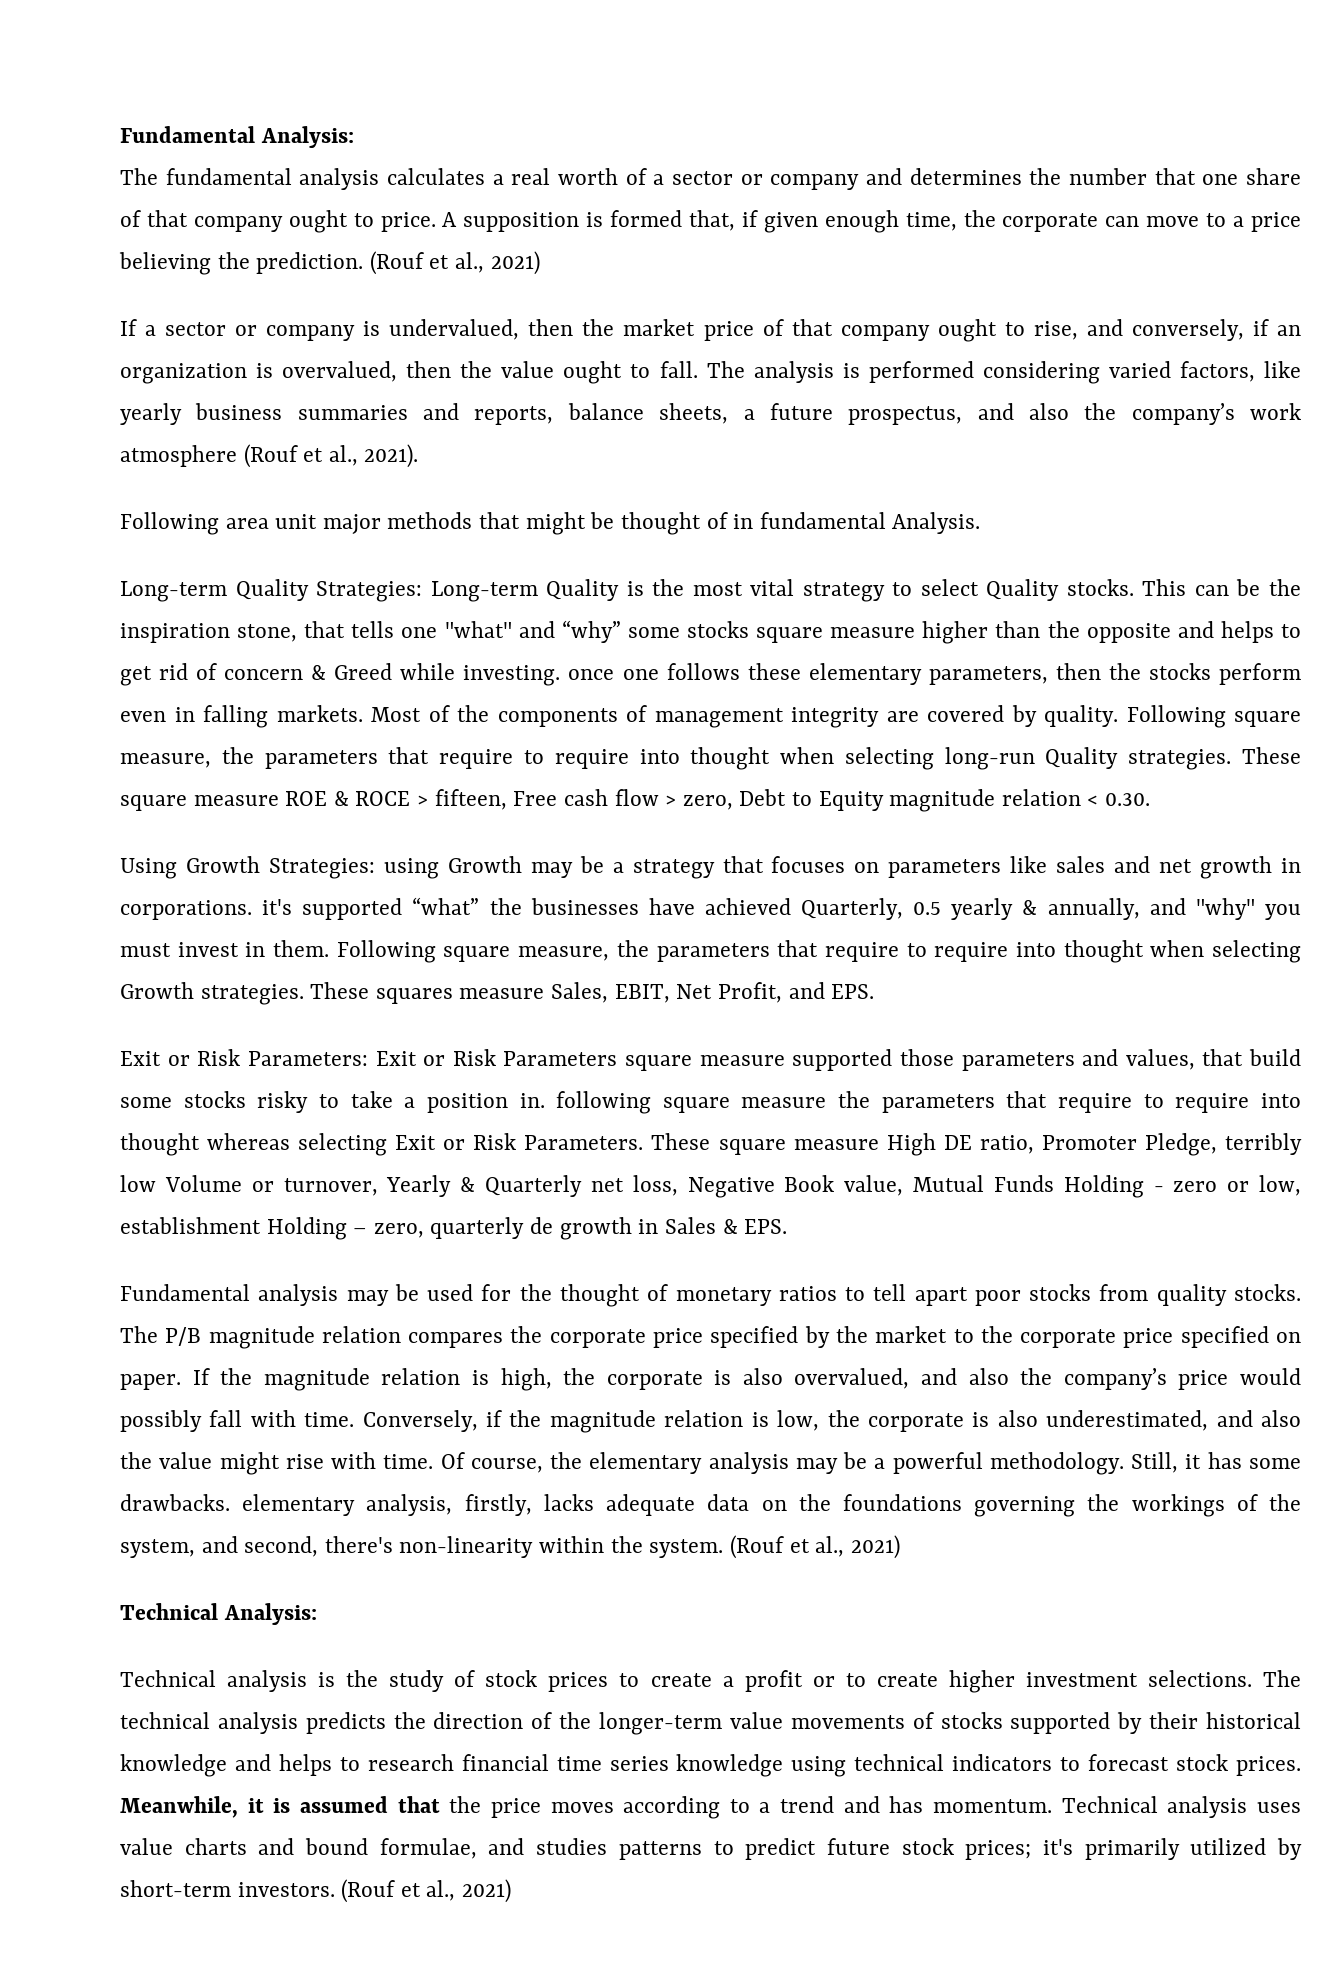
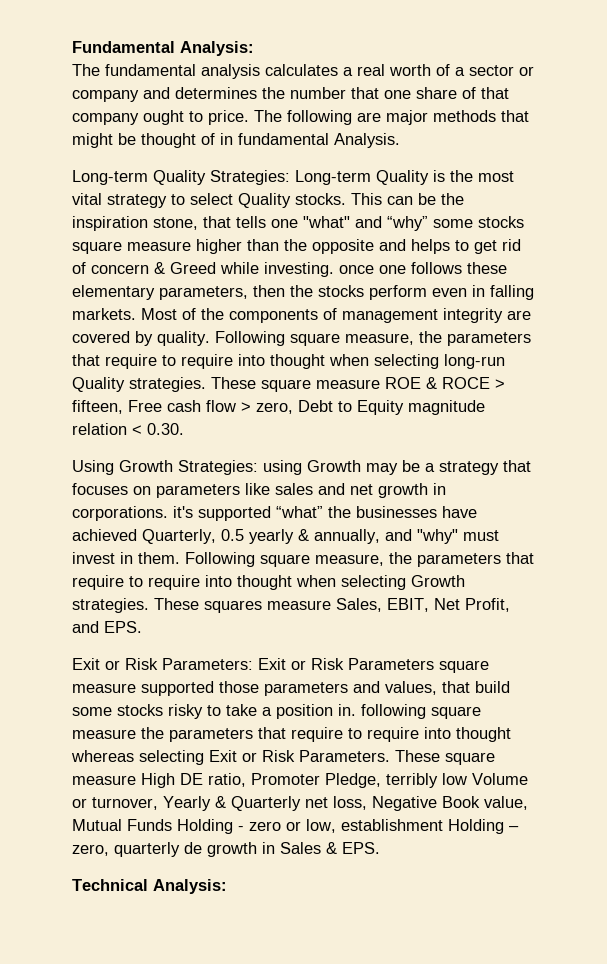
- A supposition is formed that, if given enough time, the corporate can move to a price believing the prediction. (Rouf et al., 2021)
- If a sector or company is undervalued, then the market price of that company ought to rise, and conversely, if an organization is overvalued, then the value ought to fall. The analysis is performed considering varied factors, like yearly business summaries and reports, balance sheets, a future prospectus, and also the company’s work atmosphere (Rouf et al., 2021).
- Following area unit major methods that might be thought of in fundamental Analysis.
+ The following are major methods that might be thought of in fundamental Analysis.
- Using Growth Strategies: using Growth may be a strategy that focuses on parameters like sales and net growth in corporations. it's supported “what” the businesses have achieved Quarterly, 0.5 yearly & annually, and "why" you must invest in them.
+ Using Growth Strategies: using Growth may be a strategy that focuses on parameters like sales and net growth in corporations. it's supported “what” the businesses have achieved Quarterly, 0.5 yearly & annually, and "why" must invest in them.
- Fundamental analysis may be used for the thought of monetary ratios to tell apart poor stocks from quality stocks. The P/B magnitude relation compares the corporate price specified by the market to the corporate price specified on paper. If the magnitude relation is high, the corporate is also overvalued, and also the company’s price would possibly fall with time. Conversely, if the magnitude relation is low, the corporate is also underestimated, and also the value might rise with time. Of course, the elementary analysis may be a powerful methodology. Still, it has some drawbacks. elementary analysis, firstly, lacks adequate data on the foundations governing the workings of the system, and second, there's non-linearity within the system. (Rouf et al., 2021)
  Technical Analysis:
- Technical analysis is the study of stock prices to create a profit or to create higher investment selections. The technical analysis predicts the direction of the longer-term value movements of stocks supported by their historical knowledge and helps to research financial time series knowledge using technical indicators to forecast stock prices. Meanwhile, it is assumed that the price moves according to a trend and has momentum. Technical analysis uses value charts and bound formulae, and studies patterns to predict future stock prices; it's primarily utilized by short-term investors. (Rouf et al., 2021)

